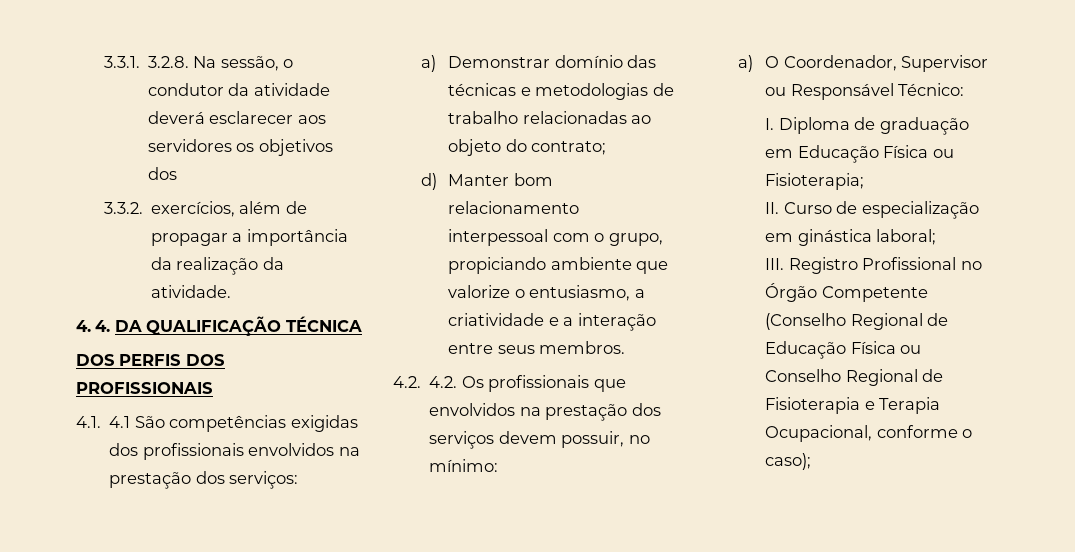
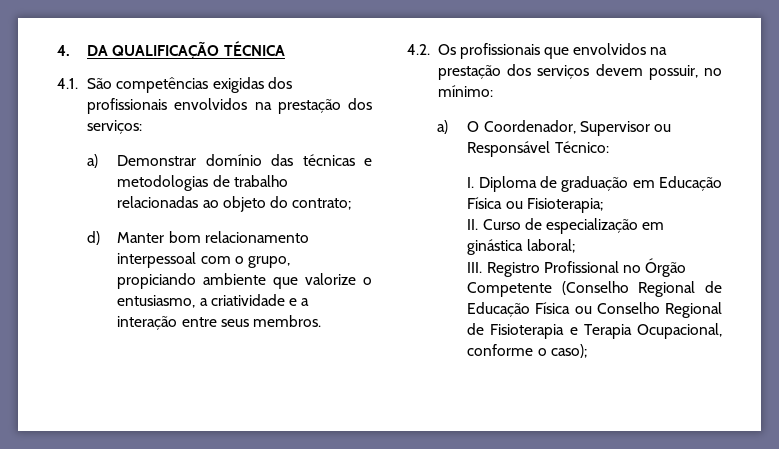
- 3.3.1. 3.2.8. Na sessão, o condutor da atividade deverá esclarecer aos servidores os objetivos dos
- 3.3.2. exercícios, além de propagar a importância da realização da atividade.
- 4. 4. DA QUALIFICAÇÃO TÉCNICA
+ 4. DA QUALIFICAÇÃO TÉCNICA
- DOS PERFIS DOS PROFISSIONAIS
- 4.1. 4.1 São competências exigidas dos profissionais envolvidos na prestação dos serviços:
+ 4.1. São competências exigidas dos profissionais envolvidos na prestação dos serviços:
- 4.2. 4.2. Os profissionais que envolvidos na prestação dos serviços devem possuir, no mínimo:
+ 4.2. Os profissionais que envolvidos na prestação dos serviços devem possuir, no mínimo:

